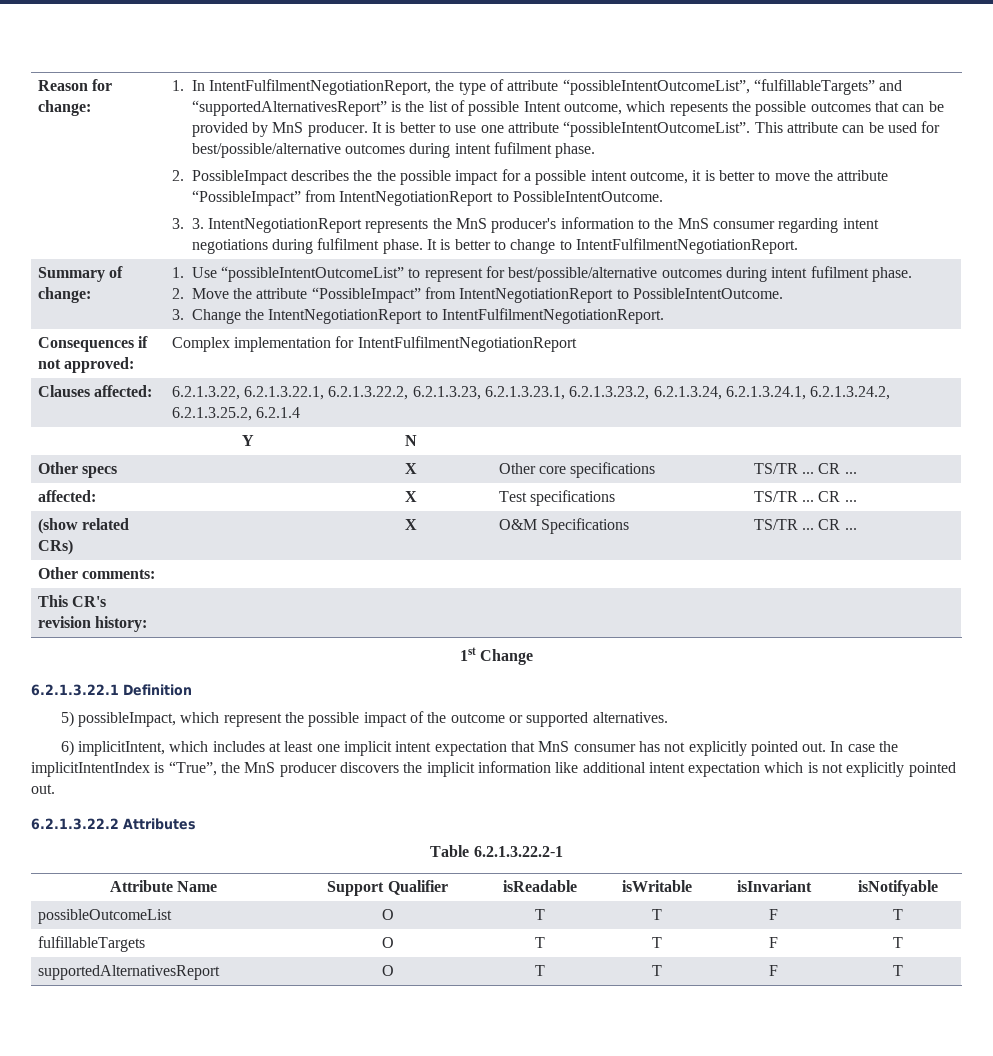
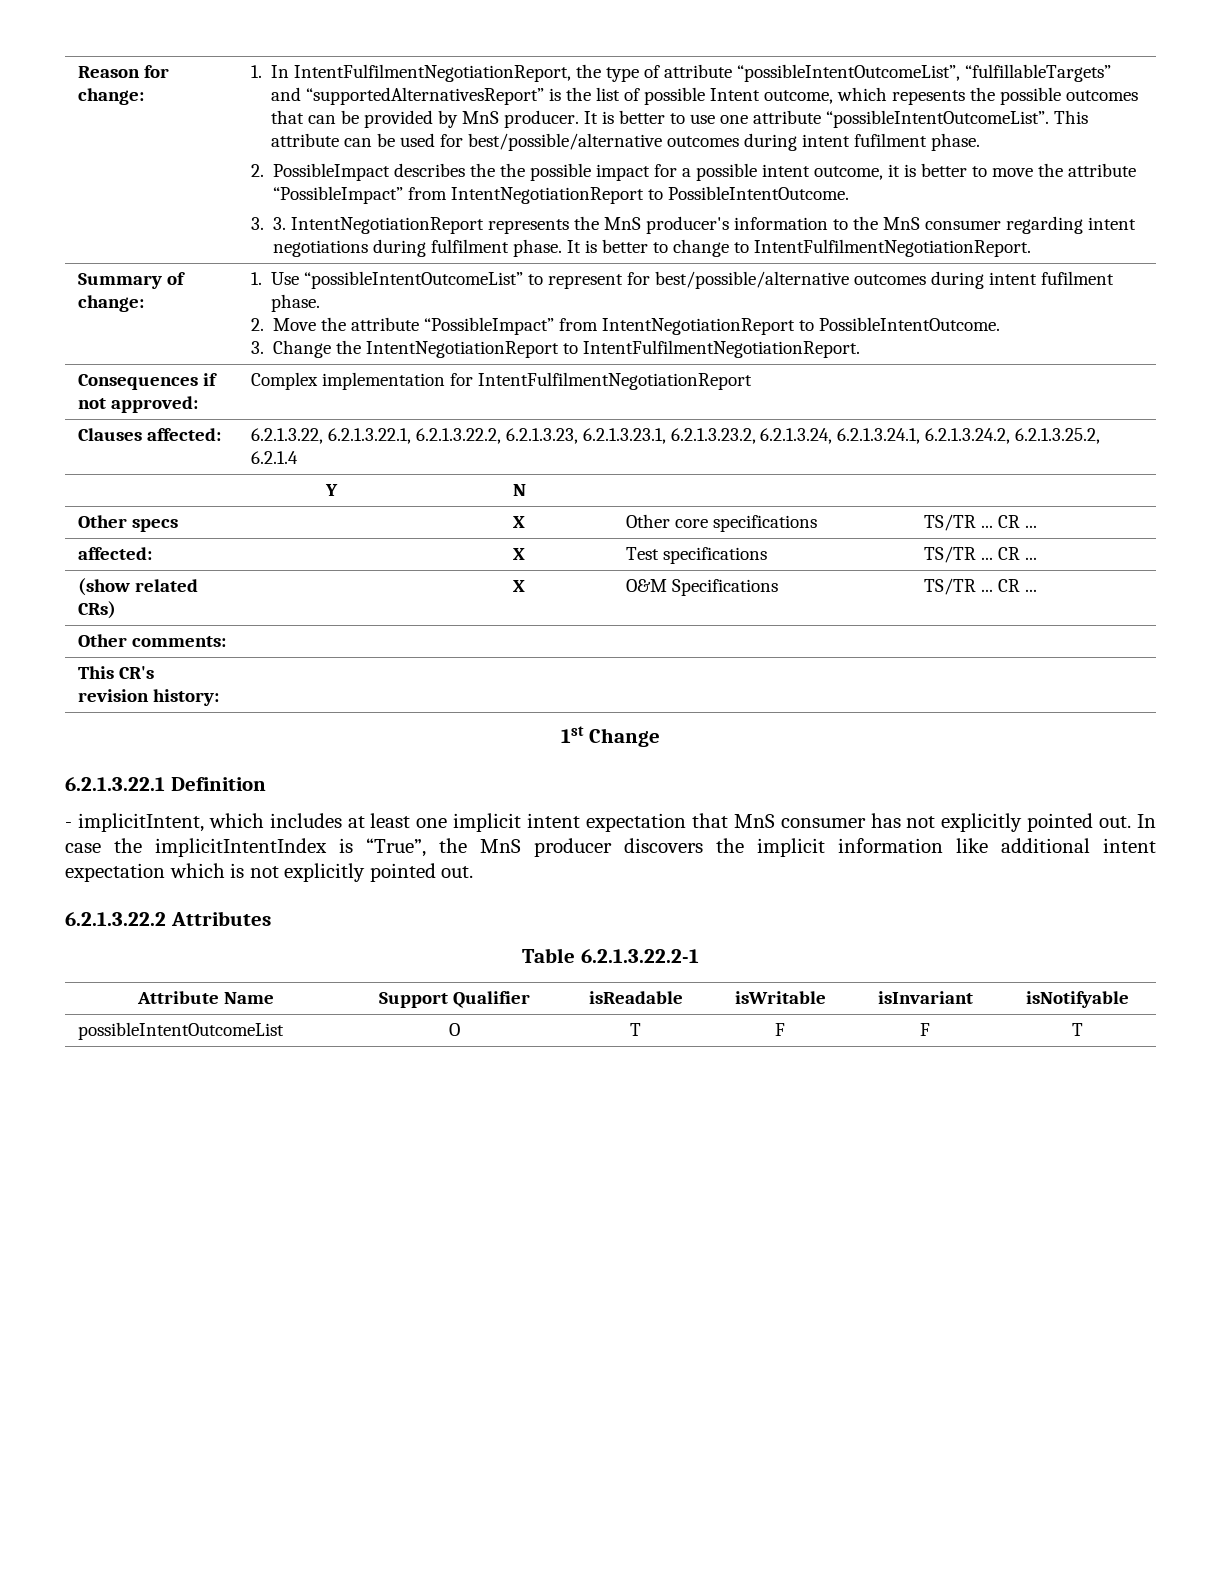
- 5) possibleImpact, which represent the possible impact of the outcome or supported alternatives.
- 6) implicitIntent, which includes at least one implicit intent expectation that MnS consumer has not explicitly pointed out.
+ - implicitIntent, which includes at least one implicit intent expectation that MnS consumer has not explicitly pointed out.
- possibleOutcomeList | O | T | T | F | T
- fulfillableTargets | O | T | T | F | T
- supportedAlternativesReport | O | T | T | F | T
+ possibleIntentOutcomeList | O | T | F | F | T

